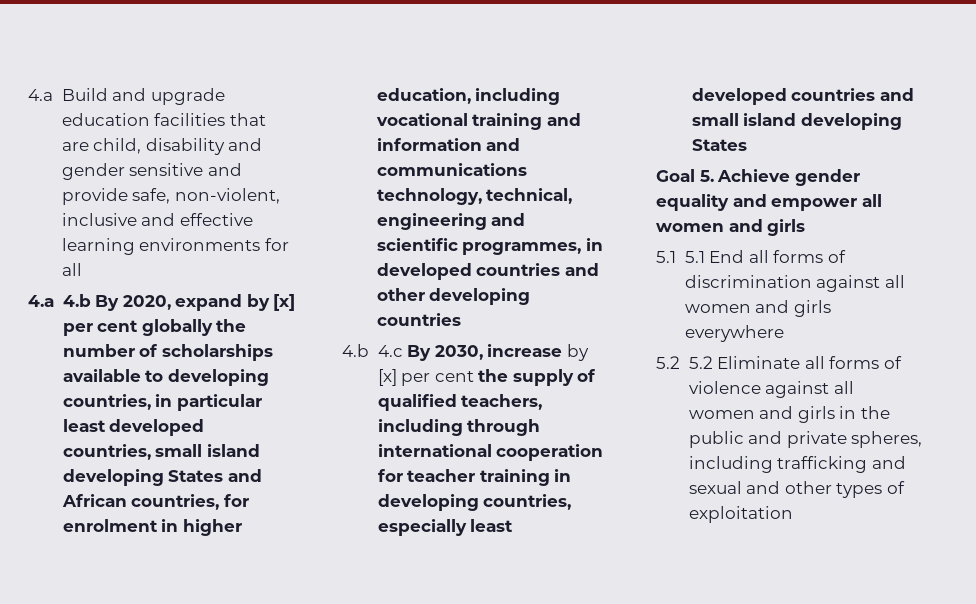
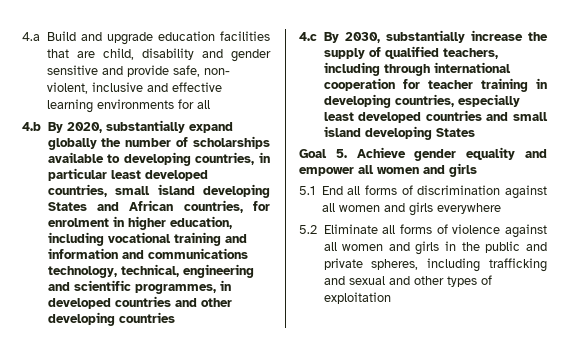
- 4.a Build and upgrade education facilities that are child, disability and gender sensitive and provide safe, non-violent, inclusive and effective learning environments for all
+ 4.a Build and upgrade education facilities that are child, disability and gender sensitive and provide safe, non- violent, inclusive and effective learning environments for all
- 4.a 4.b By 2020, expand by [x] per cent globally the number of scholarships available to developing countries, in particular least developed countries, small island developing States and African countries, for enrolment in higher education, including vocational training and information and communications technology, technical, engineering and scientific programmes, in developed countries and other developing countries
+ 4.b By 2020, substantially expand globally the number of scholarships available to developing countries, in particular least developed countries, small island developing States and African countries, for enrolment in higher education, including vocational training and information and communications technology, technical, engineering and scientific programmes, in developed countries and other developing countries
- 4.b 4.c By 2030, increase by [x] per cent the supply of qualified teachers, including through international cooperation for teacher training in developing countries, especially least developed countries and small island developing States
+ 4.c By 2030, substantially increase the supply of qualified teachers, including through international cooperation for teacher training in developing countries, especially least developed countries and small island developing States
- 5.1 5.1 End all forms of discrimination against all women and girls everywhere
+ 5.1 End all forms of discrimination against all women and girls everywhere
- 5.2 5.2 Eliminate all forms of violence against all women and girls in the public and private spheres, including trafficking and sexual and other types of exploitation
+ 5.2 Eliminate all forms of violence against all women and girls in the public and private spheres, including trafficking and sexual and other types of exploitation

